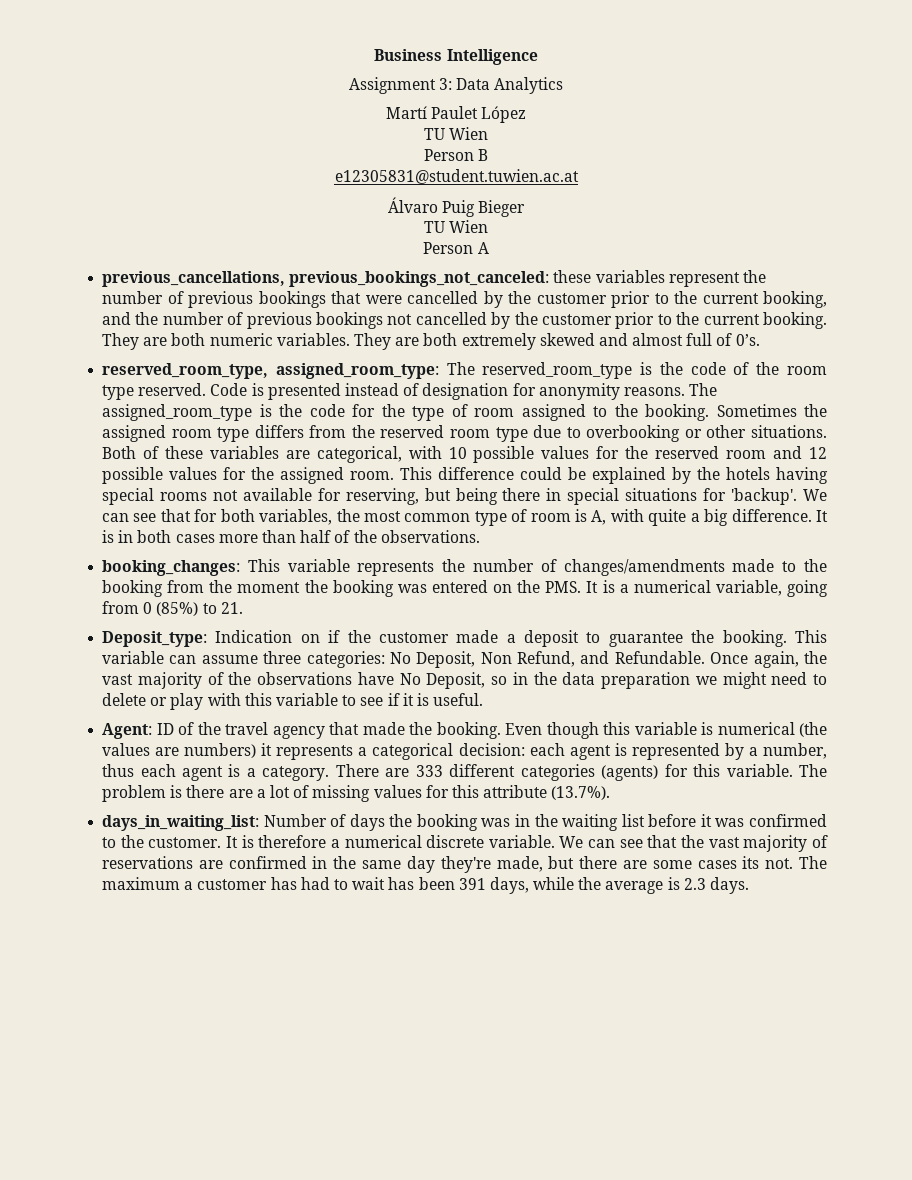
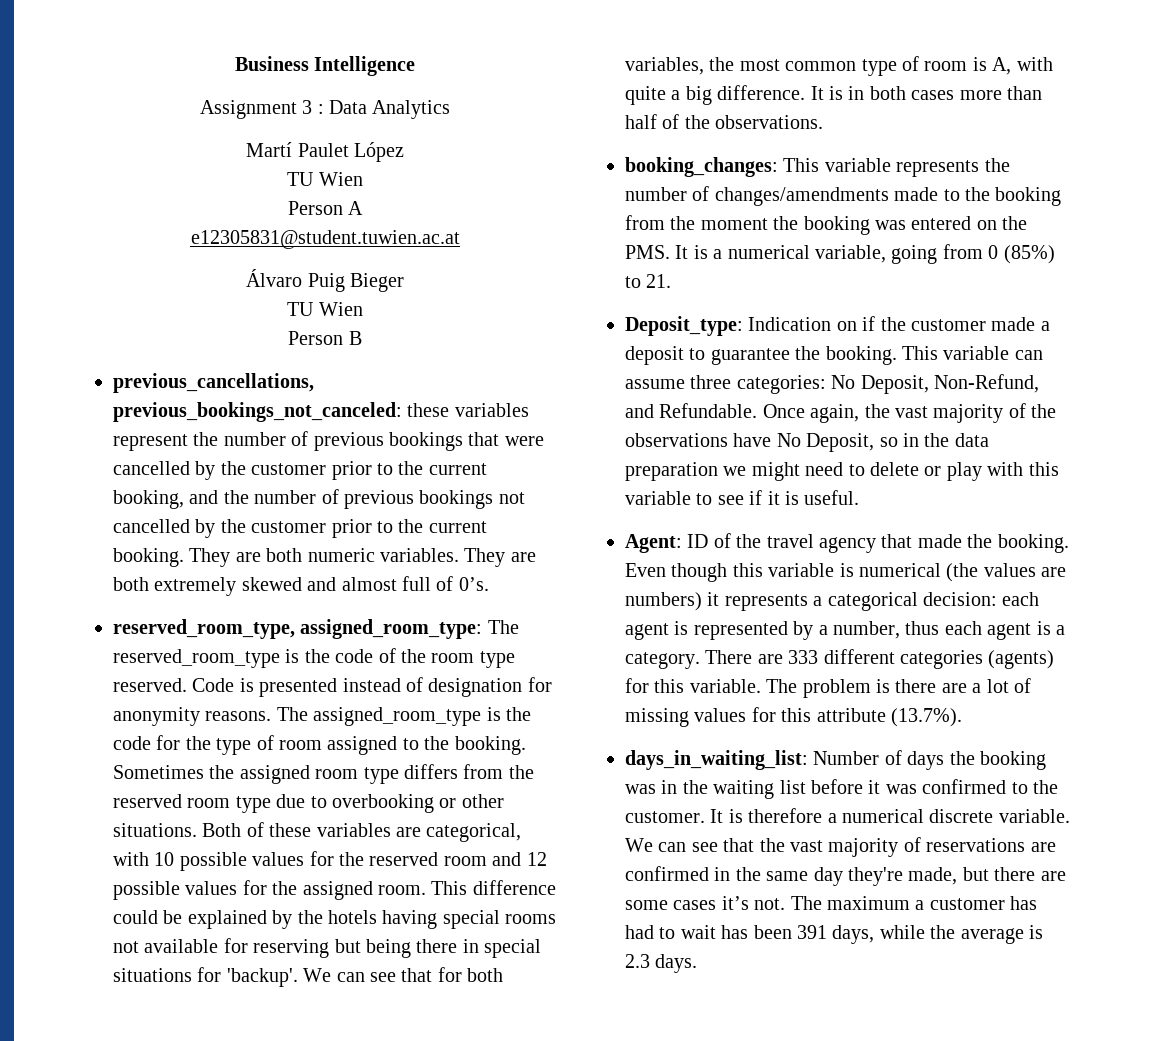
- Assignment 3: Data Analytics
+ Assignment 3 : Data Analytics
- Person B
+ Person A
- Person A
+ Person B
- This difference could be explained by the hotels having special rooms not available for reserving, but being there in special situations for 'backup'.
+ This difference could be explained by the hotels having special rooms not available for reserving but being there in special situations for 'backup'.
- This variable can assume three categories: No Deposit, Non Refund, and Refundable.
+ This variable can assume three categories: No Deposit, Non-Refund, and Refundable.
- We can see that the vast majority of reservations are confirmed in the same day they're made, but there are some cases its not.
+ We can see that the vast majority of reservations are confirmed in the same day they're made, but there are some cases it’s not.

